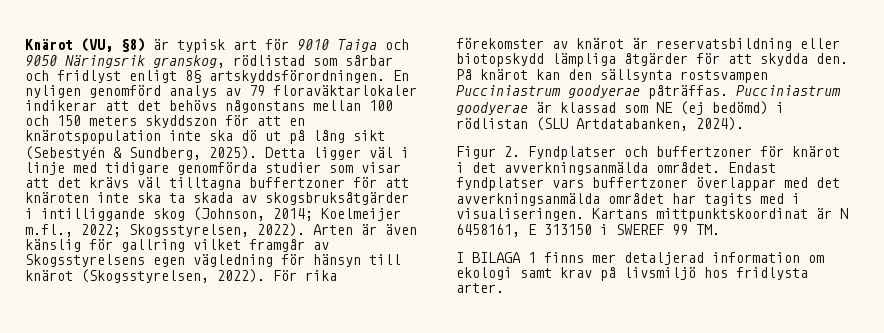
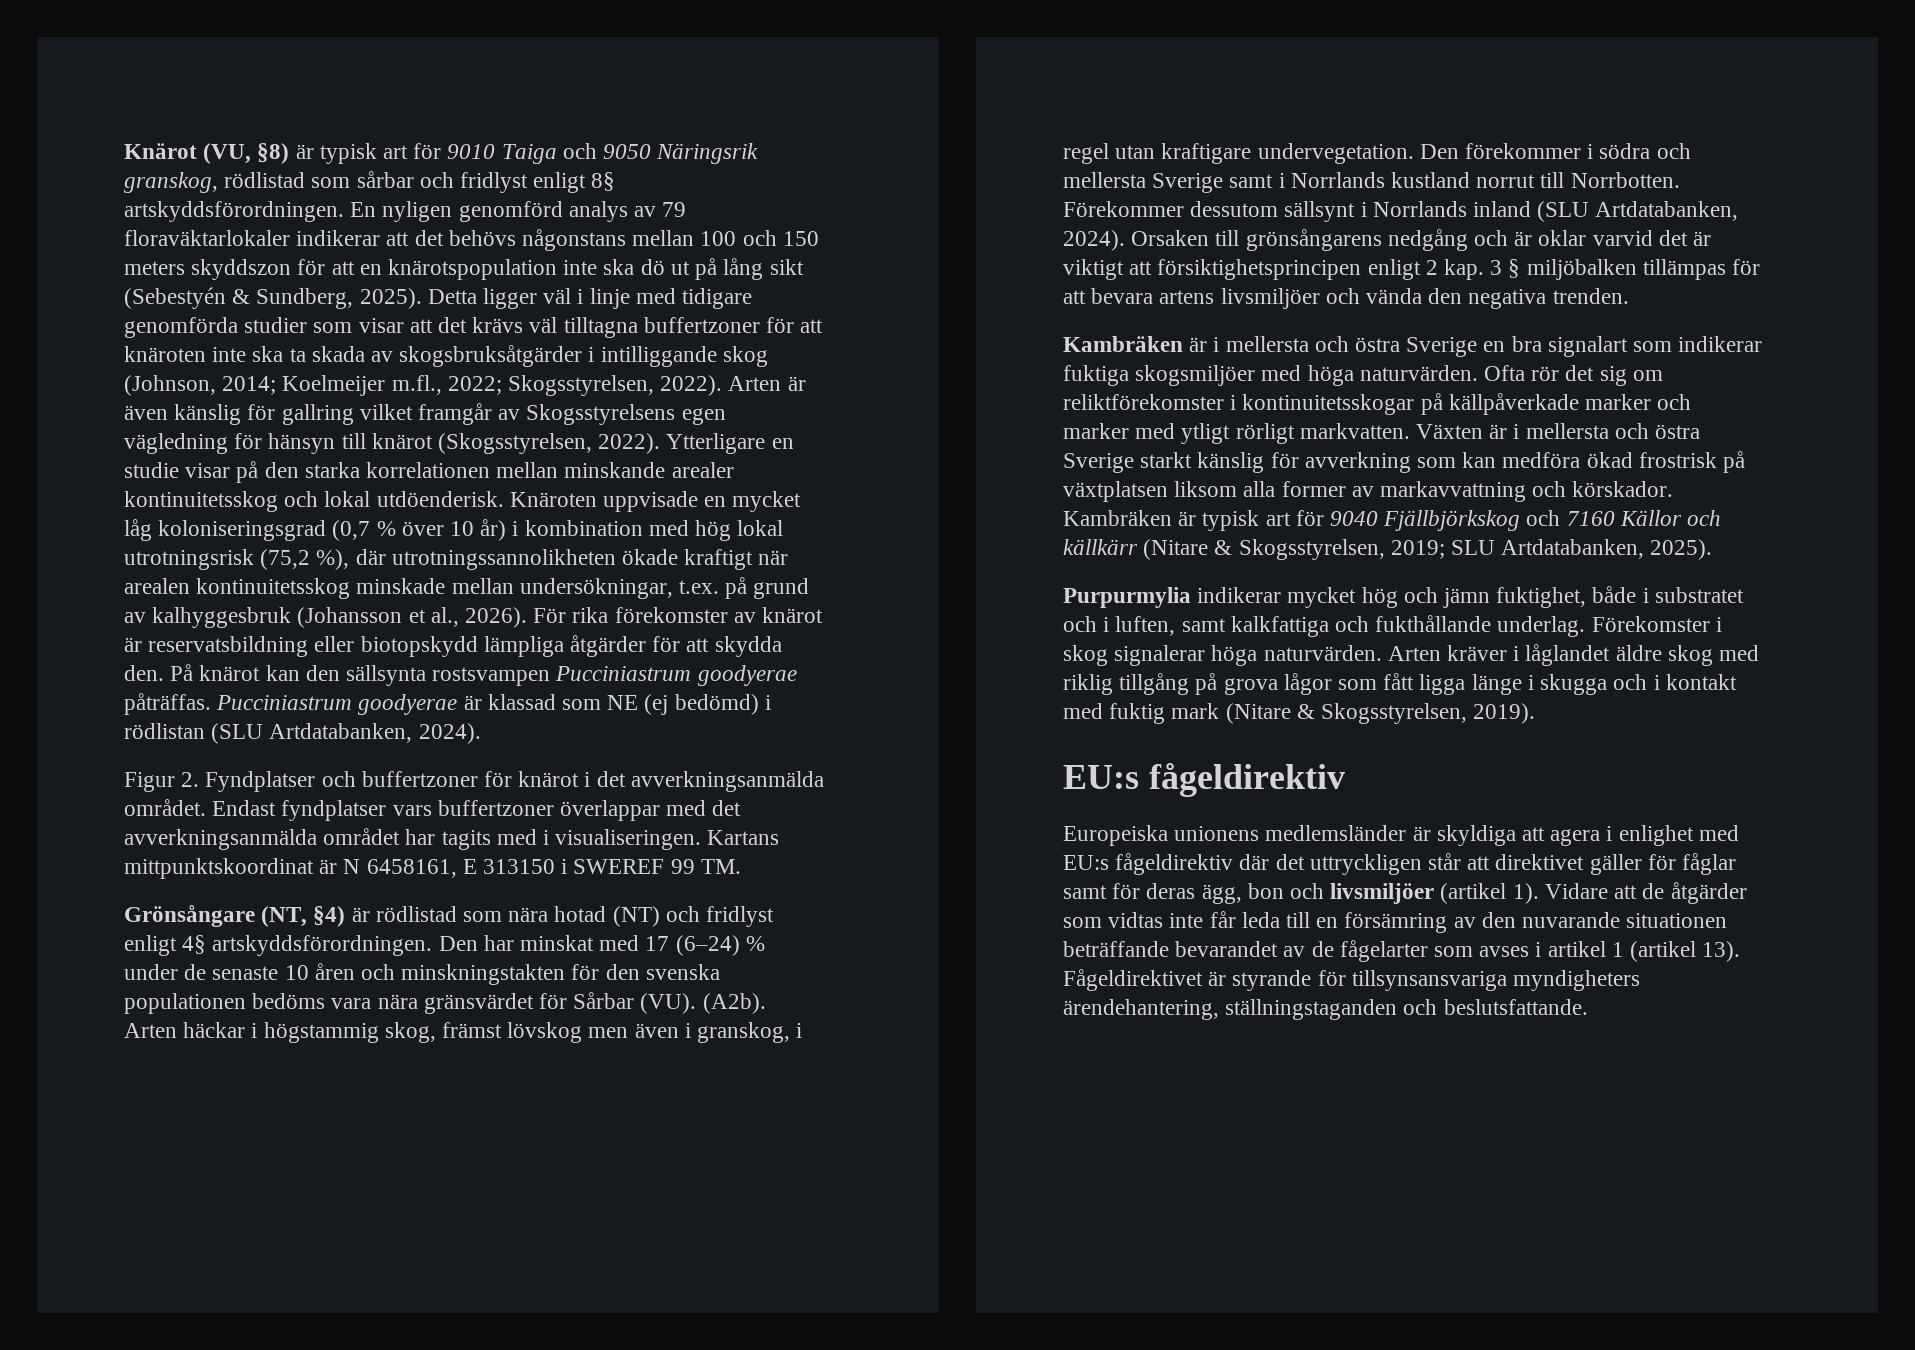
+ Ytterligare en studie visar på den starka korrelationen mellan minskande arealer kontinuitetsskog och lokal utdöenderisk. Knäroten uppvisade en mycket låg koloniseringsgrad (0,7 % över 10 år) i kombination med hög lokal utrotningsrisk (75,2 %), där utrotningssannolikheten ökade kraftigt när arealen kontinuitetsskog minskade mellan undersökningar, t.ex. på grund av kalhyggesbruk (Johansson et al., 2026).
- I BILAGA 1 finns mer detaljerad information om ekologi samt krav på livsmiljö hos fridlysta arter.
+ Grönsångare (NT, §4) är rödlistad som nära hotad (NT) och fridlyst enligt 4§ artskyddsförordningen. Den har minskat med 17 (6–24) % under de senaste 10 åren och minskningstakten för den svenska populationen bedöms vara nära gränsvärdet för Sårbar (VU). (A2b). Arten häckar i högstammig skog, främst lövskog men även i granskog, i regel utan kraftigare undervegetation. Den förekommer i södra och mellersta Sverige samt i Norrlands kustland norrut till Norrbotten. Förekommer dessutom sällsynt i Norrlands inland (SLU Artdatabanken, 2024). Orsaken till grönsångarens nedgång och är oklar varvid det är viktigt att försiktighetsprincipen enligt 2 kap. 3 § miljöbalken tillämpas för att bevara artens livsmiljöer och vända den negativa trenden.
+ Kambräken är i mellersta och östra Sverige en bra signalart som indikerar fuktiga skogsmiljöer med höga naturvärden. Ofta rör det sig om reliktförekomster i kontinuitetsskogar på källpåverkade marker och marker med ytligt rörligt markvatten. Växten är i mellersta och östra Sverige starkt känslig för avverkning som kan medföra ökad frostrisk på växtplatsen liksom alla former av markavvattning och körskador. Kambräken är typisk art för 9040 Fjällbjörkskog och 7160 Källor och källkärr (Nitare & Skogsstyrelsen, 2019; SLU Artdatabanken, 2025).
+ Purpurmylia indikerar mycket hög och jämn fuktighet, både i substratet och i luften, samt kalkfattiga och fukthållande underlag. Förekomster i skog signalerar höga naturvärden. Arten kräver i låglandet äldre skog med riklig tillgång på grova lågor som fått ligga länge i skugga och i kontakt med fuktig mark (Nitare & Skogsstyrelsen, 2019).
+ EU:s fågeldirektiv
+ Europeiska unionens medlemsländer är skyldiga att agera i enlighet med EU:s fågeldirektiv där det uttryckligen står att direktivet gäller för fåglar samt för deras ägg, bon och livsmiljöer (artikel 1). Vidare att de åtgärder som vidtas inte får leda till en försämring av den nuvarande situationen beträffande bevarandet av de fågelarter som avses i artikel 1 (artikel 13). Fågeldirektivet är styrande för tillsynsansvariga myndigheters ärendehantering, ställningstaganden och beslutsfattande.

